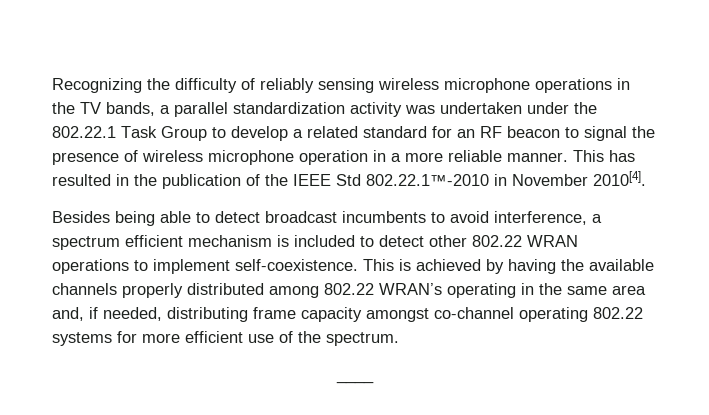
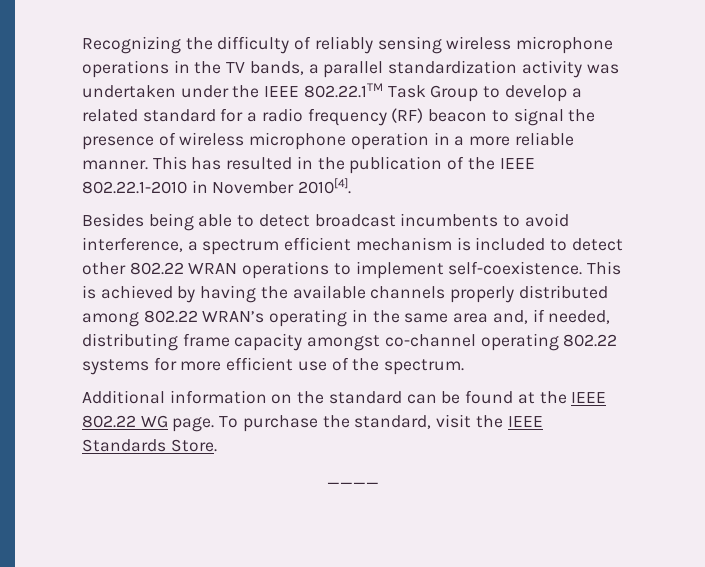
- Recognizing the difficulty of reliably sensing wireless microphone operations in the TV bands, a parallel standardization activity was undertaken under the 802.22.1 Task Group to develop a related standard for an RF beacon to signal the presence of wireless microphone operation in a more reliable manner.
+ Recognizing the difficulty of reliably sensing wireless microphone operations in the TV bands, a parallel standardization activity was undertaken under the IEEE 802.22.1TM Task Group to develop a related standard for a radio frequency (RF) beacon to signal the presence of wireless microphone operation in a more reliable manner.
- This has resulted in the publication of the IEEE Std 802.22.1™-2010 in November 2010[4].
+ This has resulted in the publication of the IEEE 802.22.1-2010 in November 2010[4].
+ Additional information on the standard can be found at the IEEE 802.22 WG page. To purchase the standard, visit the IEEE Standards Store.

